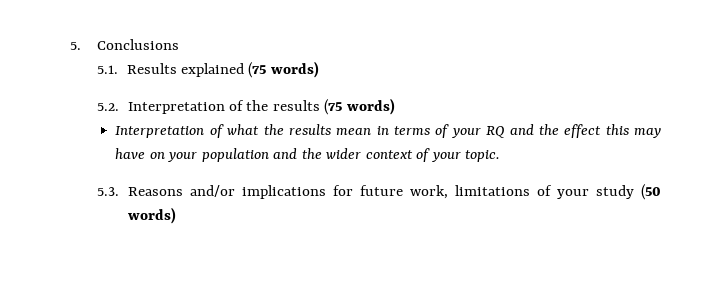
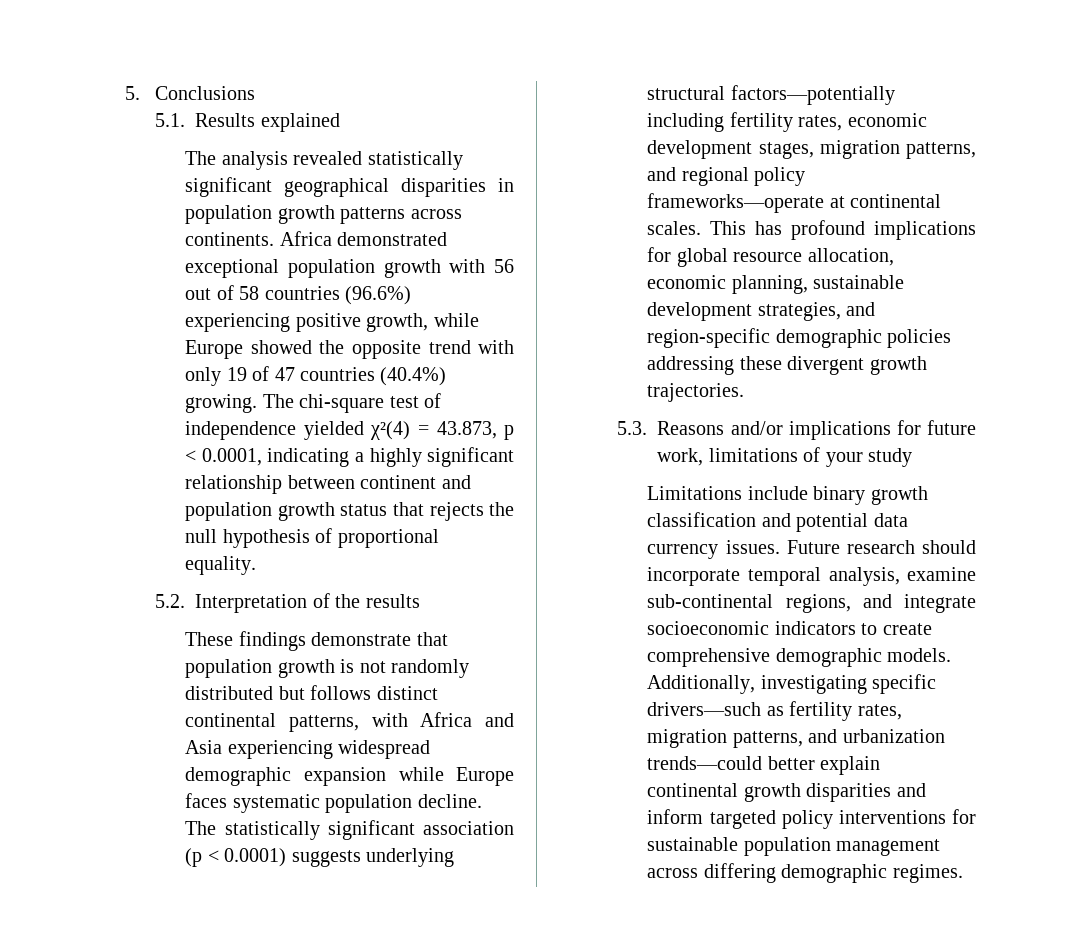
- 5.1. Results explained (75 words)
+ 5.1. Results explained
+ The analysis revealed statistically significant geographical disparities in population growth patterns across continents. Africa demonstrated exceptional population growth with 56 out of 58 countries (96.6%) experiencing positive growth, while Europe showed the opposite trend with only 19 of 47 countries (40.4%) growing. The chi-square test of independence yielded χ²(4) = 43.873, p < 0.0001, indicating a highly significant relationship between continent and population growth status that rejects the null hypothesis of proportional equality.
- 5.2. Interpretation of the results (75 words)
- Interpretation of what the results mean in terms of your RQ and the effect this may have on your population and the wider context of your topic.
+ 5.2. Interpretation of the results
+ These findings demonstrate that population growth is not randomly distributed but follows distinct continental patterns, with Africa and Asia experiencing widespread demographic expansion while Europe faces systematic population decline. The statistically significant association (p < 0.0001) suggests underlying structural factors—potentially including fertility rates, economic development stages, migration patterns, and regional policy frameworks—operate at continental scales. This has profound implications for global resource allocation, economic planning, sustainable development strategies, and region-specific demographic policies addressing these divergent growth trajectories.
- 5.3. Reasons and/or implications for future work, limitations of your study (50 words)
+ 5.3. Reasons and/or implications for future work, limitations of your study
+ Limitations include binary growth classification and potential data currency issues. Future research should incorporate temporal analysis, examine sub-continental regions, and integrate socioeconomic indicators to create comprehensive demographic models. Additionally, investigating specific drivers—such as fertility rates, migration patterns, and urbanization trends—could better explain continental growth disparities and inform targeted policy interventions for sustainable population management across differing demographic regimes.

